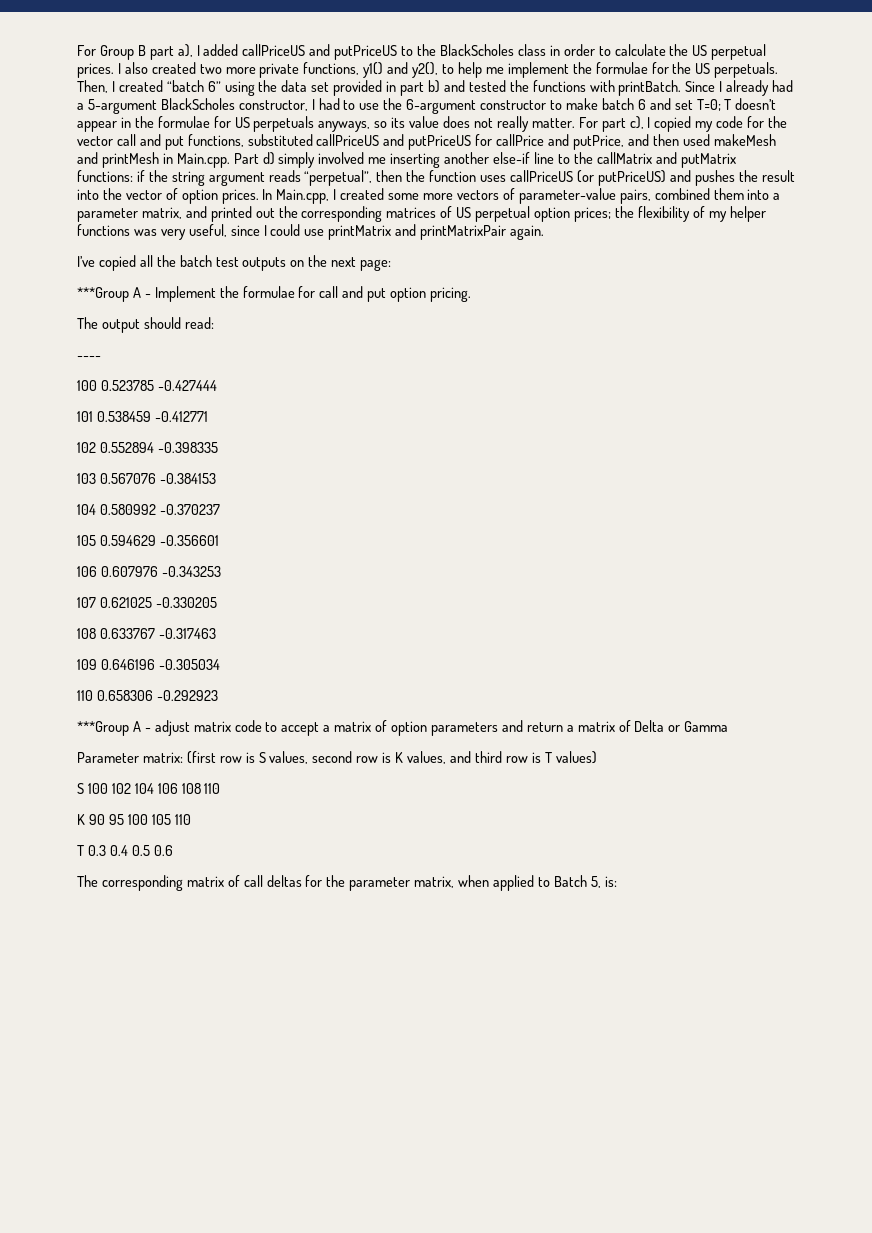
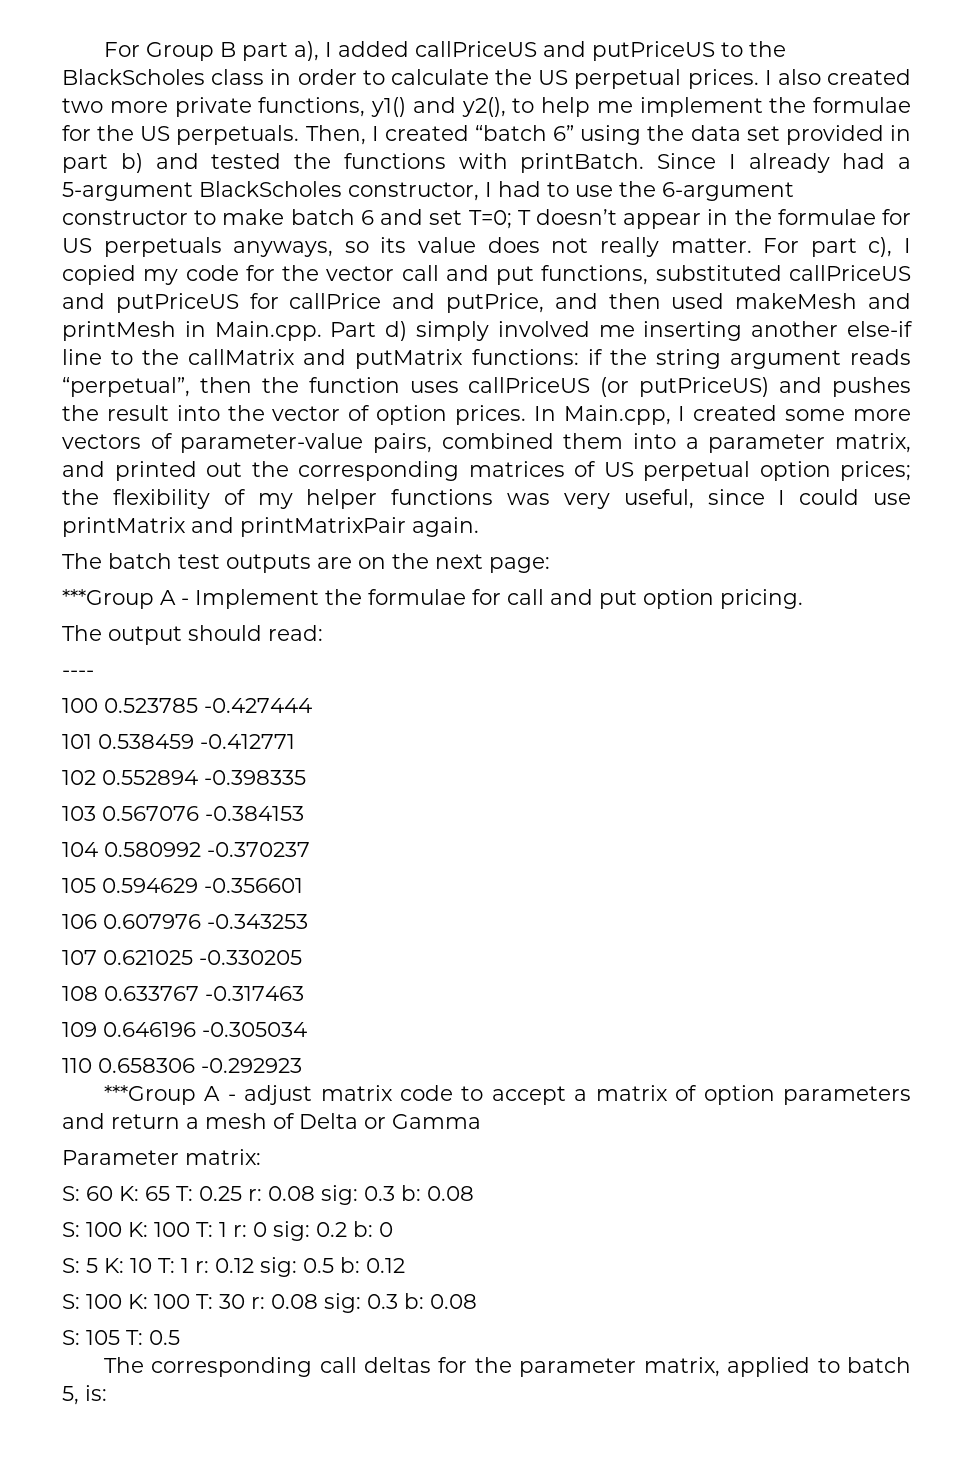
- I’ve copied all the batch test outputs on the next page:
+ The batch test outputs are on the next page:
- ***Group A - adjust matrix code to accept a matrix of option parameters and return a matrix of Delta or Gamma
+ ***Group A - adjust matrix code to accept a matrix of option parameters and return a mesh of Delta or Gamma
- Parameter matrix: (first row is S values, second row is K values, and third row is T values)
- S 100 102 104 106 108 110
- K 90 95 100 105 110
- T 0.3 0.4 0.5 0.6
+ Parameter matrix:
+ S: 60 K: 65 T: 0.25 r: 0.08 sig: 0.3 b: 0.08
+ S: 100 K: 100 T: 1 r: 0 sig: 0.2 b: 0
+ S: 5 K: 10 T: 1 r: 0.12 sig: 0.5 b: 0.12
+ S: 100 K: 100 T: 30 r: 0.08 sig: 0.3 b: 0.08
+ S: 105 T: 0.5
- The corresponding matrix of call deltas for the parameter matrix, when applied to Batch 5, is:
+ The corresponding call deltas for the parameter matrix, applied to batch 5, is:

